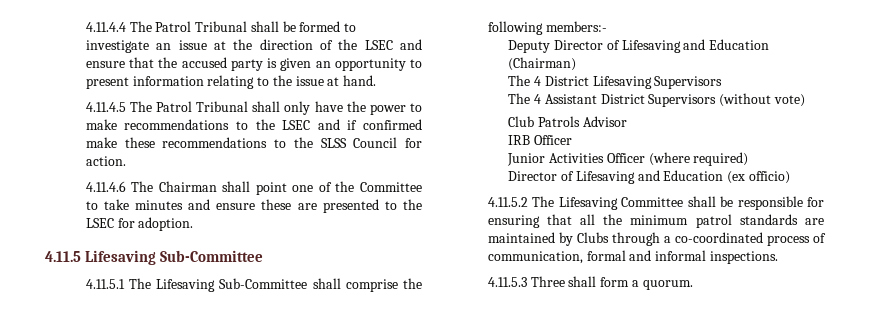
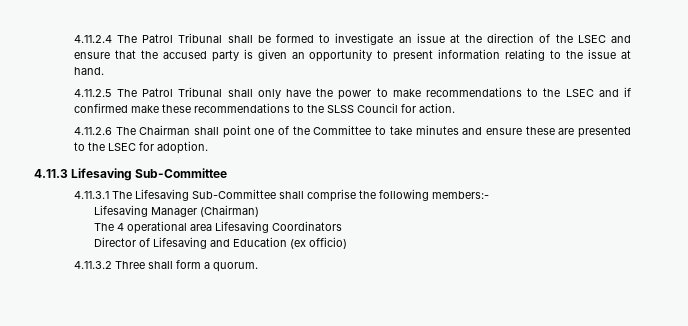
- 4.11.4.4 The Patrol Tribunal shall be formed to investigate an issue at the direction of the LSEC and ensure that the accused party is given an opportunity to present information relating to the issue at hand.
+ 4.11.2.4 The Patrol Tribunal shall be formed to investigate an issue at the direction of the LSEC and ensure that the accused party is given an opportunity to present information relating to the issue at hand.
- 4.11.4.5 The Patrol Tribunal shall only have the power to make recommendations to the LSEC and if confirmed make these recommendations to the SLSS Council for action.
+ 4.11.2.5 The Patrol Tribunal shall only have the power to make recommendations to the LSEC and if confirmed make these recommendations to the SLSS Council for action.
- 4.11.4.6 The Chairman shall point one of the Committee to take minutes and ensure these are presented to the LSEC for adoption.
+ 4.11.2.6 The Chairman shall point one of the Committee to take minutes and ensure these are presented to the LSEC for adoption.
- 4.11.5 Lifesaving Sub-Committee
+ 4.11.3 Lifesaving Sub-Committee
- 4.11.5.1 The Lifesaving Sub-Committee shall comprise the following members:-
+ 4.11.3.1 The Lifesaving Sub-Committee shall comprise the following members:-
- Deputy Director of Lifesaving and Education (Chairman)
- The 4 District Lifesaving Supervisors
- The 4 Assistant District Supervisors (without vote)
- Club Patrols Advisor
- IRB Officer
- Junior Activities Officer (where required)
+ Lifesaving Manager (Chairman)
+ The 4 operational area Lifesaving Coordinators
- 4.11.5.2 The Lifesaving Committee shall be responsible for ensuring that all the minimum patrol standards are maintained by Clubs through a co-coordinated process of communication, formal and informal inspections.
- 4.11.5.3 Three shall form a quorum.
+ 4.11.3.2 Three shall form a quorum.

